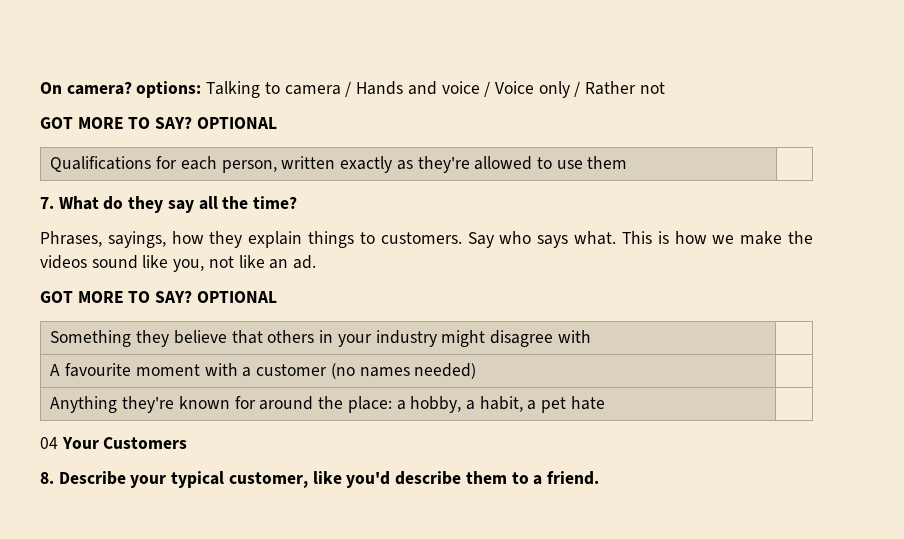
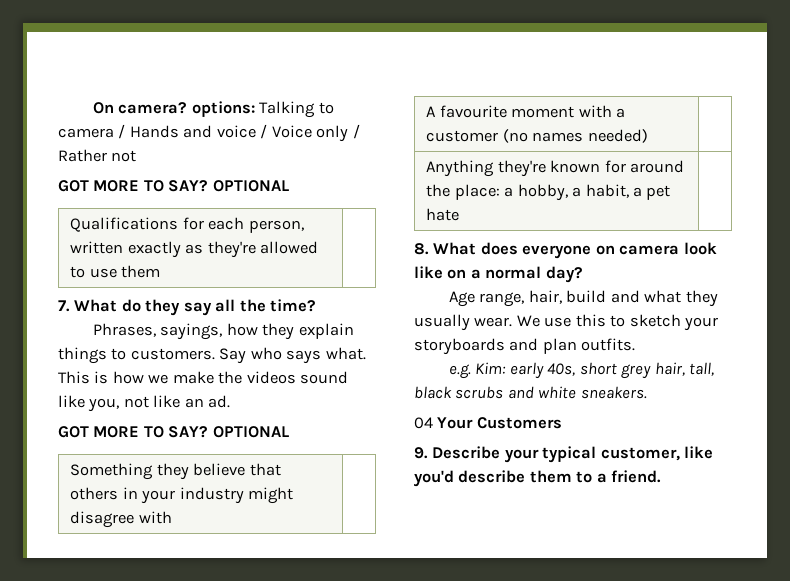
+ 8. What does everyone on camera look like on a normal day?
+ Age range, hair, build and what they usually wear. We use this to sketch your storyboards and plan outfits.
+ e.g. Kim: early 40s, short grey hair, tall, black scrubs and white sneakers.
- 8. Describe your typical customer, like you'd describe them to a friend.
+ 9. Describe your typical customer, like you'd describe them to a friend.

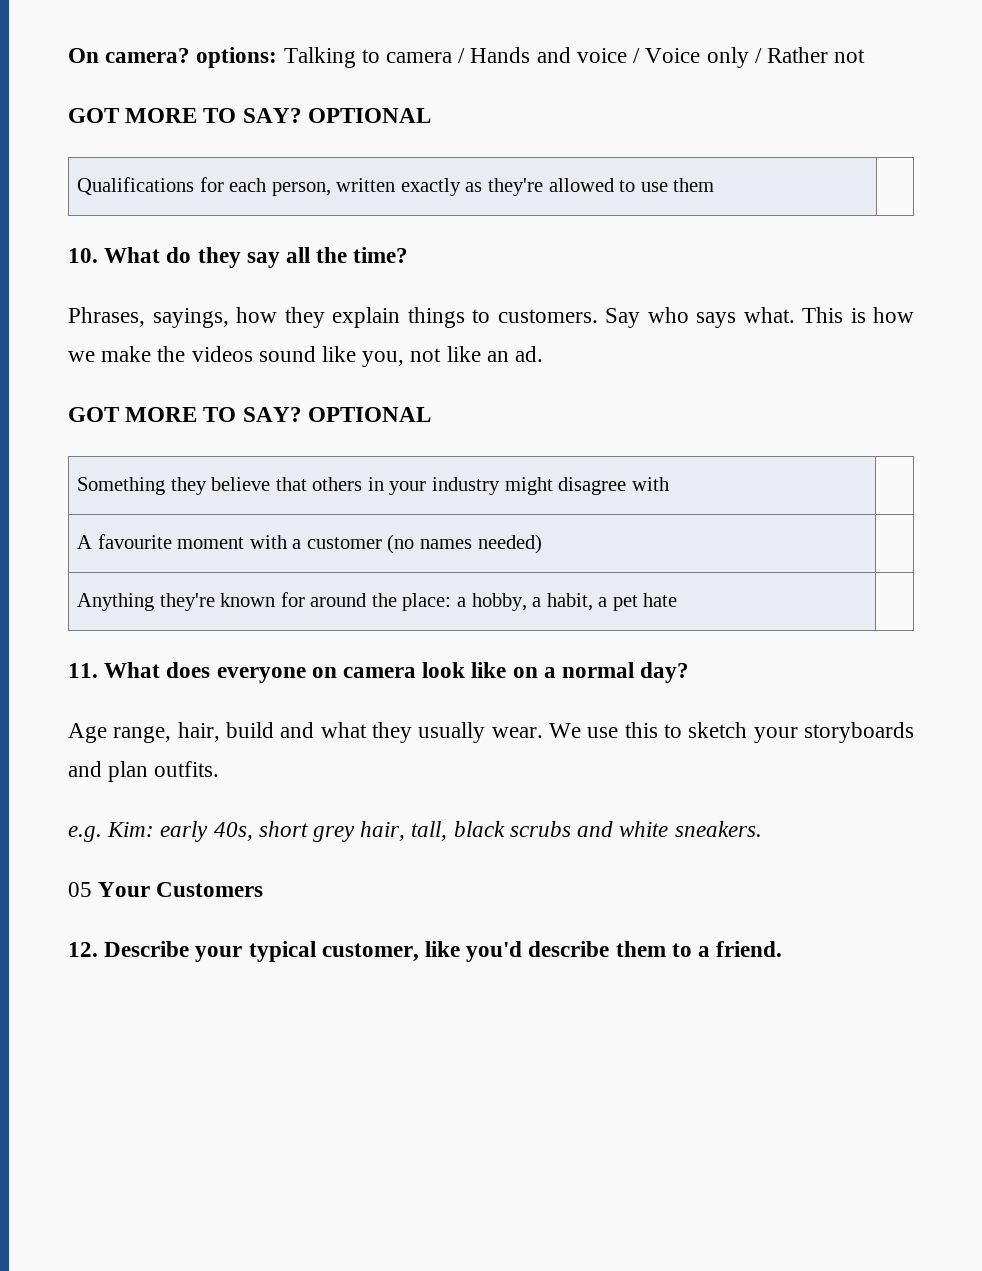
- 7. What do they say all the time?
+ 10. What do they say all the time?
- 8. What does everyone on camera look like on a normal day?
+ 11. What does everyone on camera look like on a normal day?
- 04 Your Customers
+ 05 Your Customers
- 9. Describe your typical customer, like you'd describe them to a friend.
+ 12. Describe your typical customer, like you'd describe them to a friend.

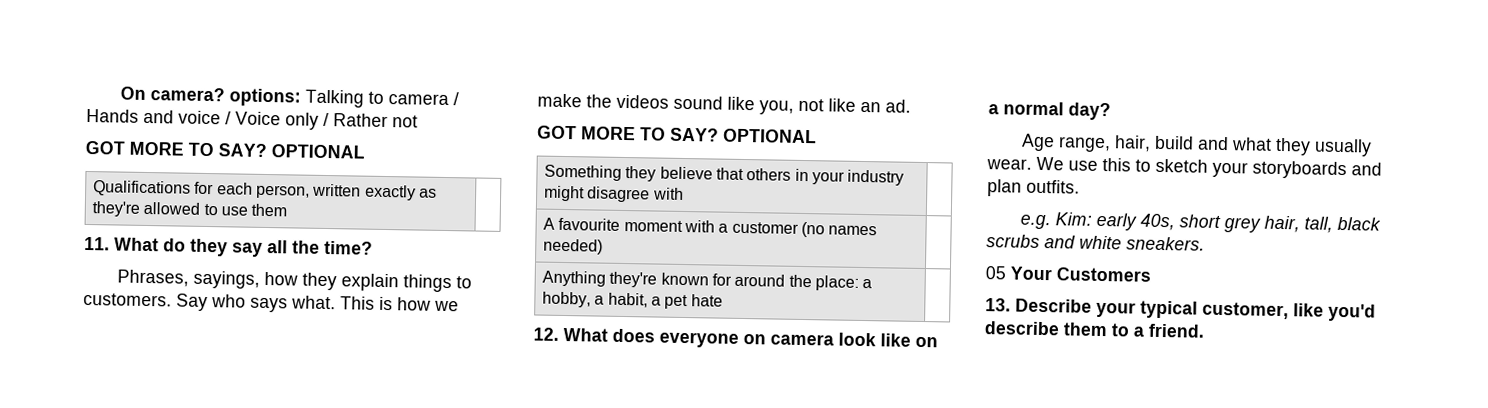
- 10. What do they say all the time?
+ 11. What do they say all the time?
- 11. What does everyone on camera look like on a normal day?
+ 12. What does everyone on camera look like on a normal day?
- 12. Describe your typical customer, like you'd describe them to a friend.
+ 13. Describe your typical customer, like you'd describe them to a friend.

